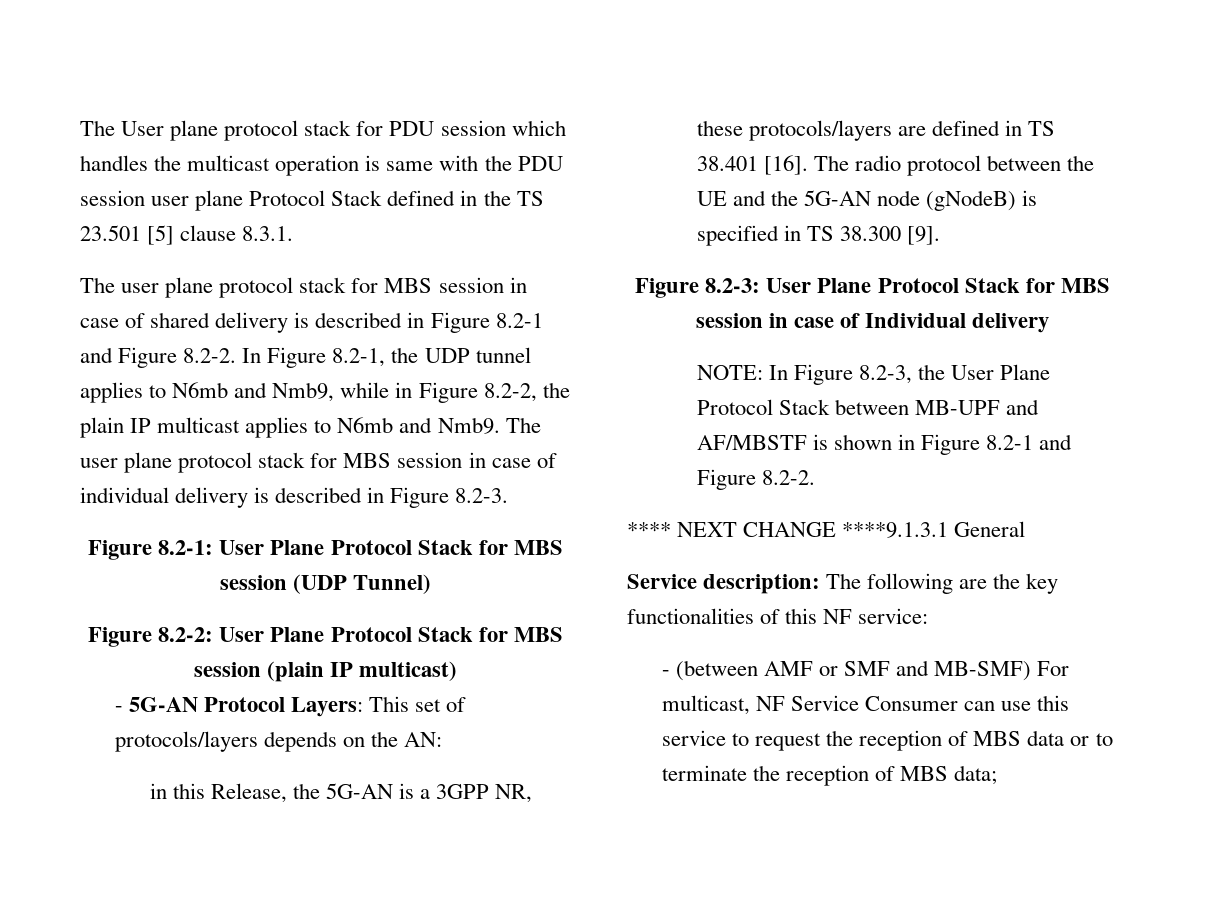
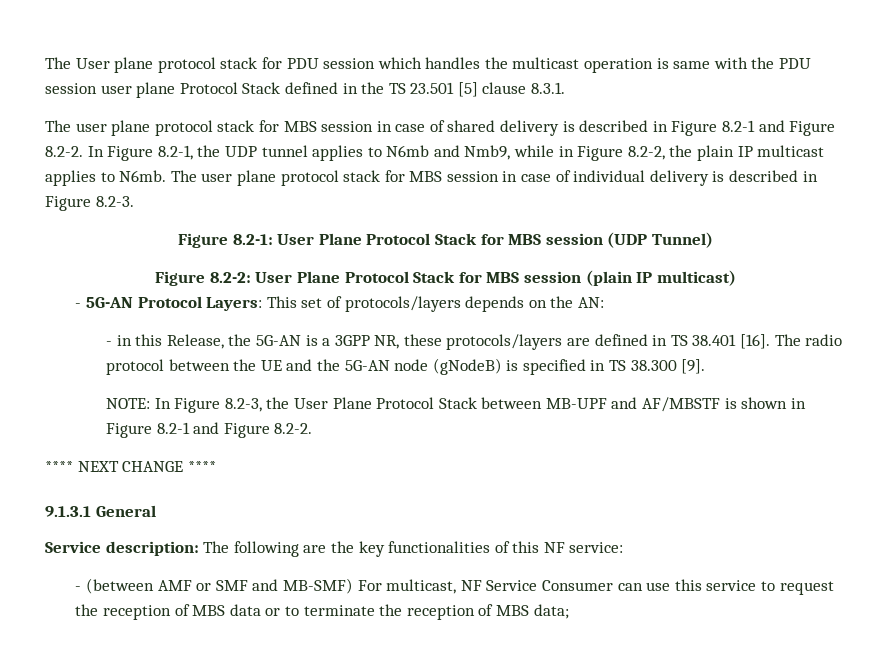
- The user plane protocol stack for MBS session in case of shared delivery is described in Figure 8.2-1 and Figure 8.2-2. In Figure 8.2-1, the UDP tunnel applies to N6mb and Nmb9, while in Figure 8.2-2, the plain IP multicast applies to N6mb and Nmb9.
+ The user plane protocol stack for MBS session in case of shared delivery is described in Figure 8.2-1 and Figure 8.2-2. In Figure 8.2-1, the UDP tunnel applies to N6mb and Nmb9, while in Figure 8.2-2, the plain IP multicast applies to N6mb.
- in this Release, the 5G-AN is a 3GPP NR, these protocols/layers are defined in TS 38.401 [16].
+ - in this Release, the 5G-AN is a 3GPP NR, these protocols/layers are defined in TS 38.401 [16].
- Figure 8.2-3: User Plane Protocol Stack for MBS session in case of Individual delivery
- **** NEXT CHANGE ****9.1.3.1 General
+ **** NEXT CHANGE ****
+ 9.1.3.1 General

